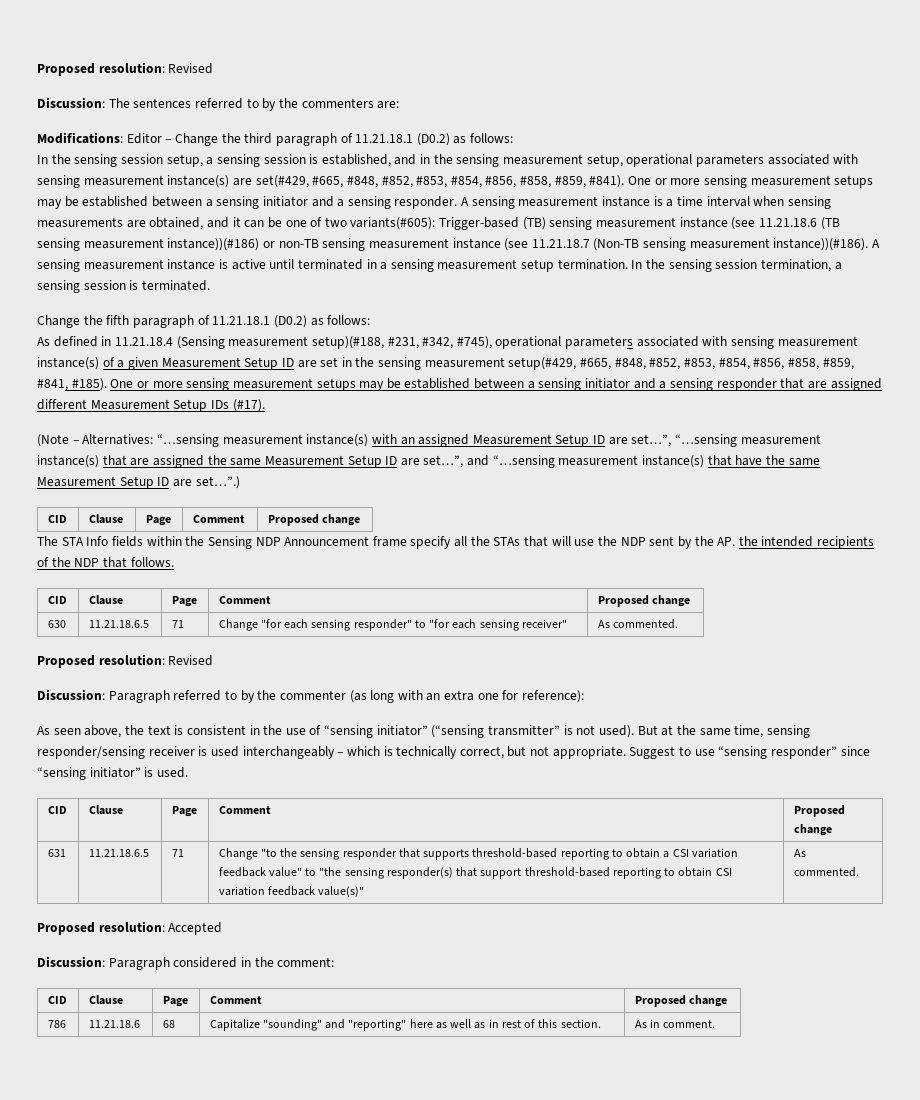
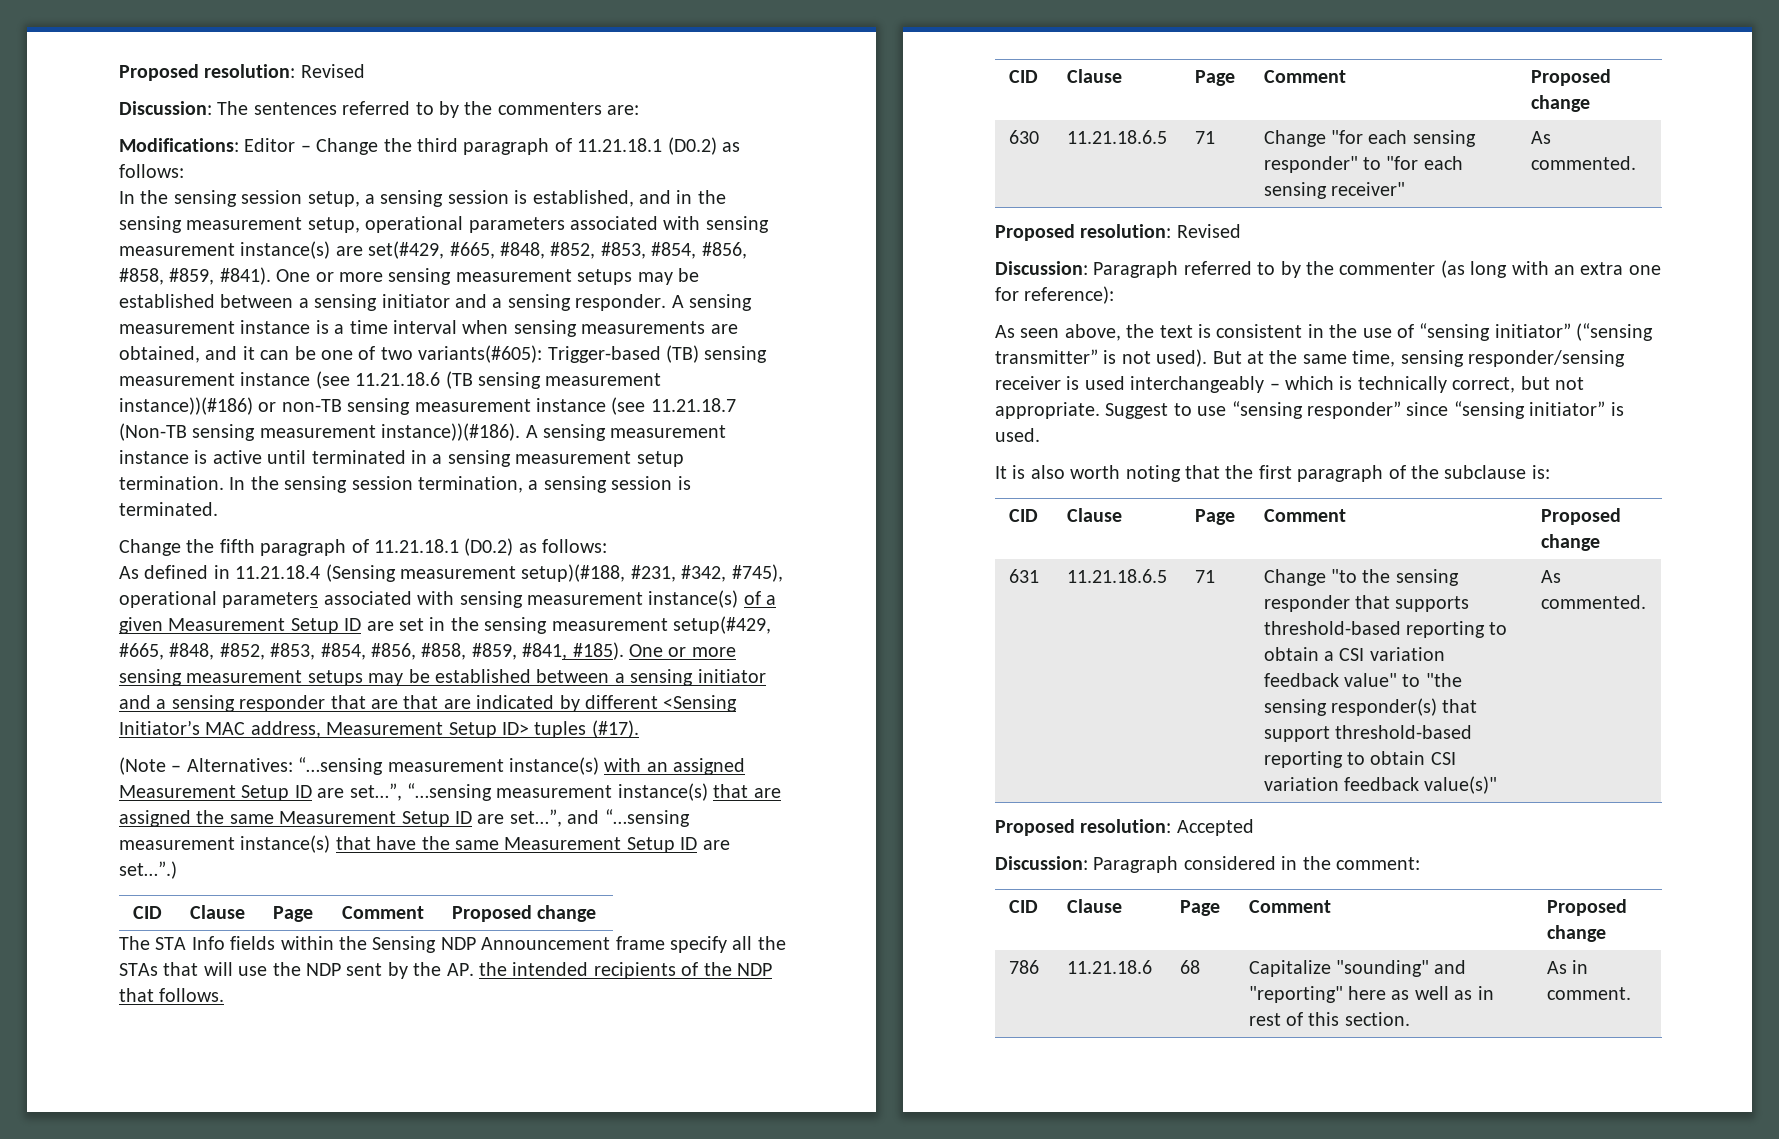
- One or more sensing measurement setups may be established between a sensing initiator and a sensing responder that are assigned different Measurement Setup IDs (#17).
+ One or more sensing measurement setups may be established between a sensing initiator and a sensing responder that are that are indicated by different <Sensing Initiator’s MAC address, Measurement Setup ID> tuples (#17).
+ It is also worth noting that the first paragraph of the subclause is:

